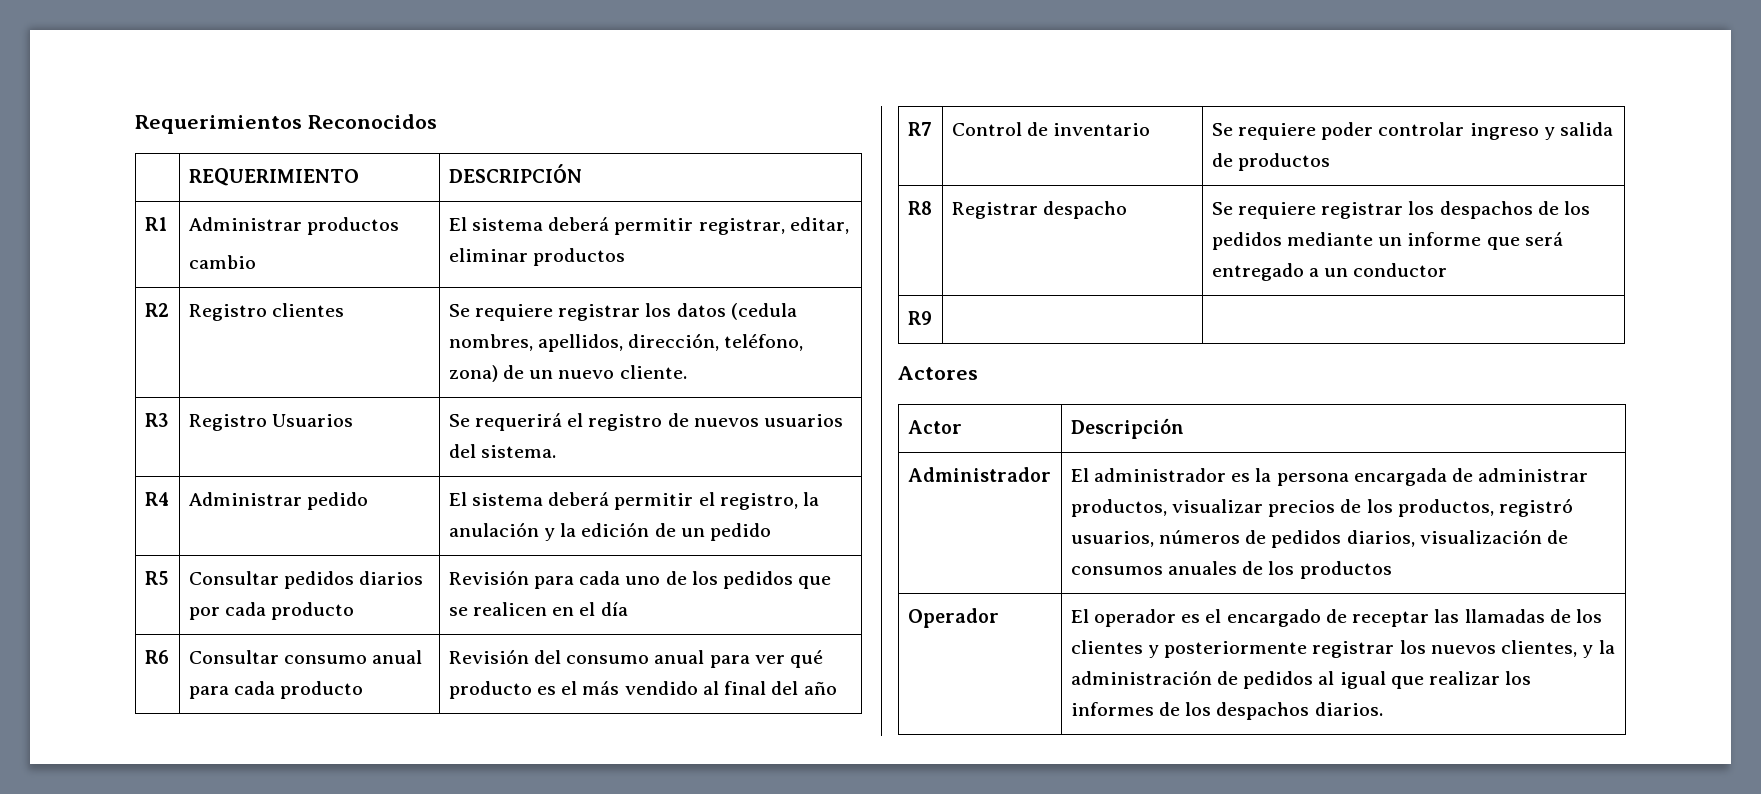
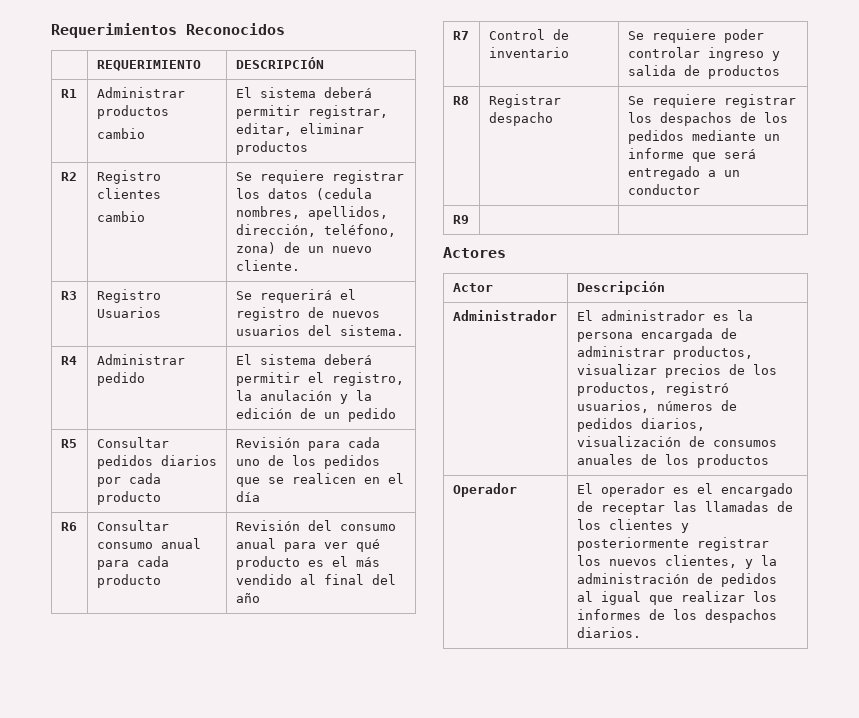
- R2 | Registro clientes | Se requiere registrar los datos (cedula nombres, apellidos, dirección, teléfono, zona) de un nuevo cliente.
+ R2 | Registro clientes
+ cambio | Se requiere registrar los datos (cedula nombres, apellidos, dirección, teléfono, zona) de un nuevo cliente.

